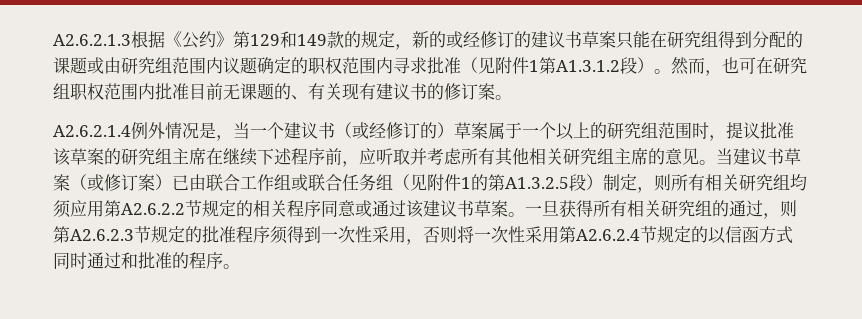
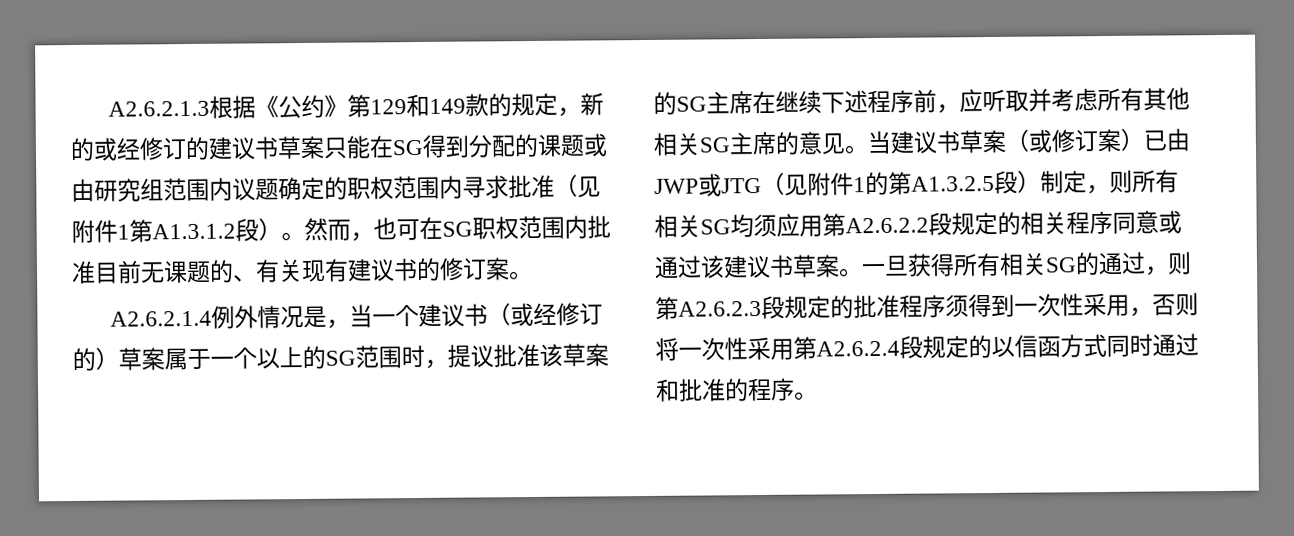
- A2.6.2.1.3根据《公约》第129和149款的规定，新的或经修订的建议书草案只能在研究组得到分配的课题或由研究组范围内议题确定的职权范围内寻求批准（见附件1第A1.3.1.2段）。
+ A2.6.2.1.3根据《公约》第129和149款的规定，新的或经修订的建议书草案只能在SG得到分配的课题或由研究组范围内议题确定的职权范围内寻求批准（见附件1第A1.3.1.2段）。
- 然而，也可在研究组职权范围内批准目前无课题的、有关现有建议书的修订案。
+ 然而，也可在SG职权范围内批准目前无课题的、有关现有建议书的修订案。
- A2.6.2.1.4例外情况是，当一个建议书（或经修订的）草案属于一个以上的研究组范围时，提议批准该草案的研究组主席在继续下述程序前，应听取并考虑所有其他相关研究组主席的意见。
+ A2.6.2.1.4例外情况是，当一个建议书（或经修订的）草案属于一个以上的SG范围时，提议批准该草案的SG主席在继续下述程序前，应听取并考虑所有其他相关SG主席的意见。
- 当建议书草案（或修订案）已由联合工作组或联合任务组（见附件1的第A1.3.2.5段）制定，则所有相关研究组均须应用第A2.6.2.2节规定的相关程序同意或通过该建议书草案。
+ 当建议书草案（或修订案）已由JWP或JTG（见附件1的第A1.3.2.5段）制定，则所有相关SG均须应用第A2.6.2.2段规定的相关程序同意或通过该建议书草案。
- 一旦获得所有相关研究组的通过，则第A2.6.2.3节规定的批准程序须得到一次性采用，否则将一次性采用第A2.6.2.4节规定的以信函方式同时通过和批准的程序。
+ 一旦获得所有相关SG的通过，则第A2.6.2.3段规定的批准程序须得到一次性采用，否则将一次性采用第A2.6.2.4段规定的以信函方式同时通过和批准的程序。

